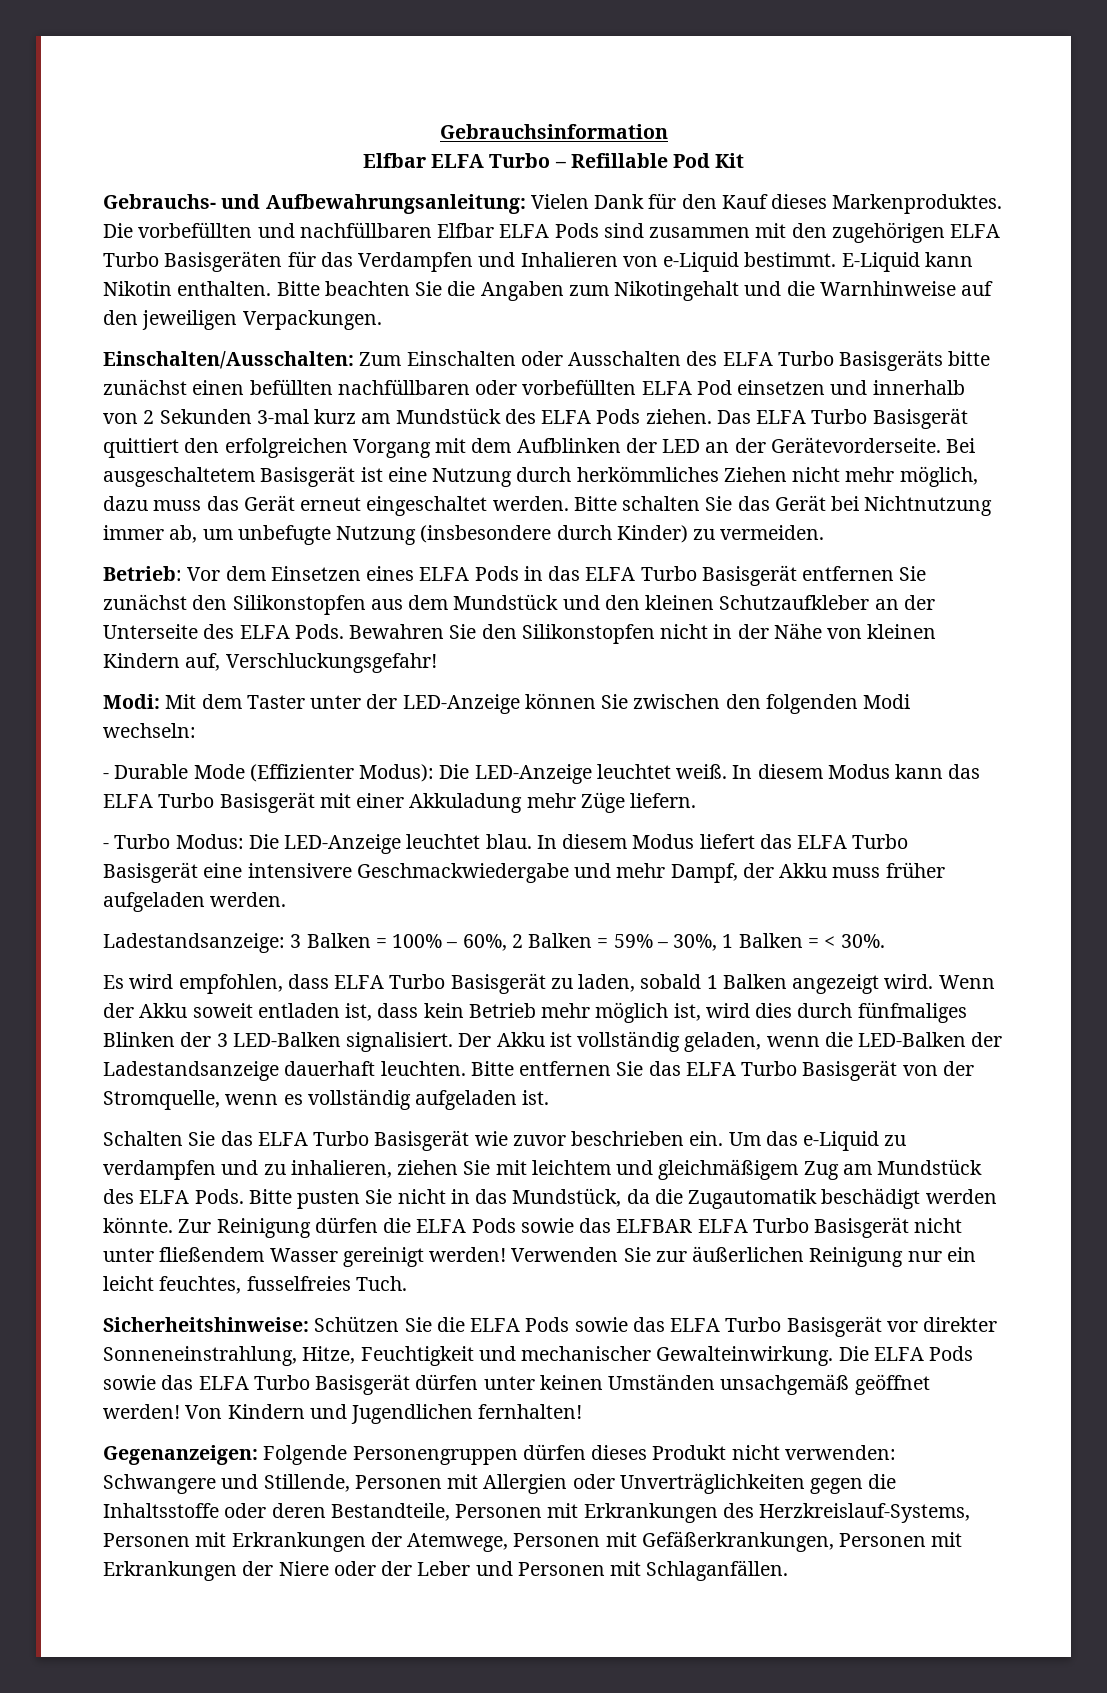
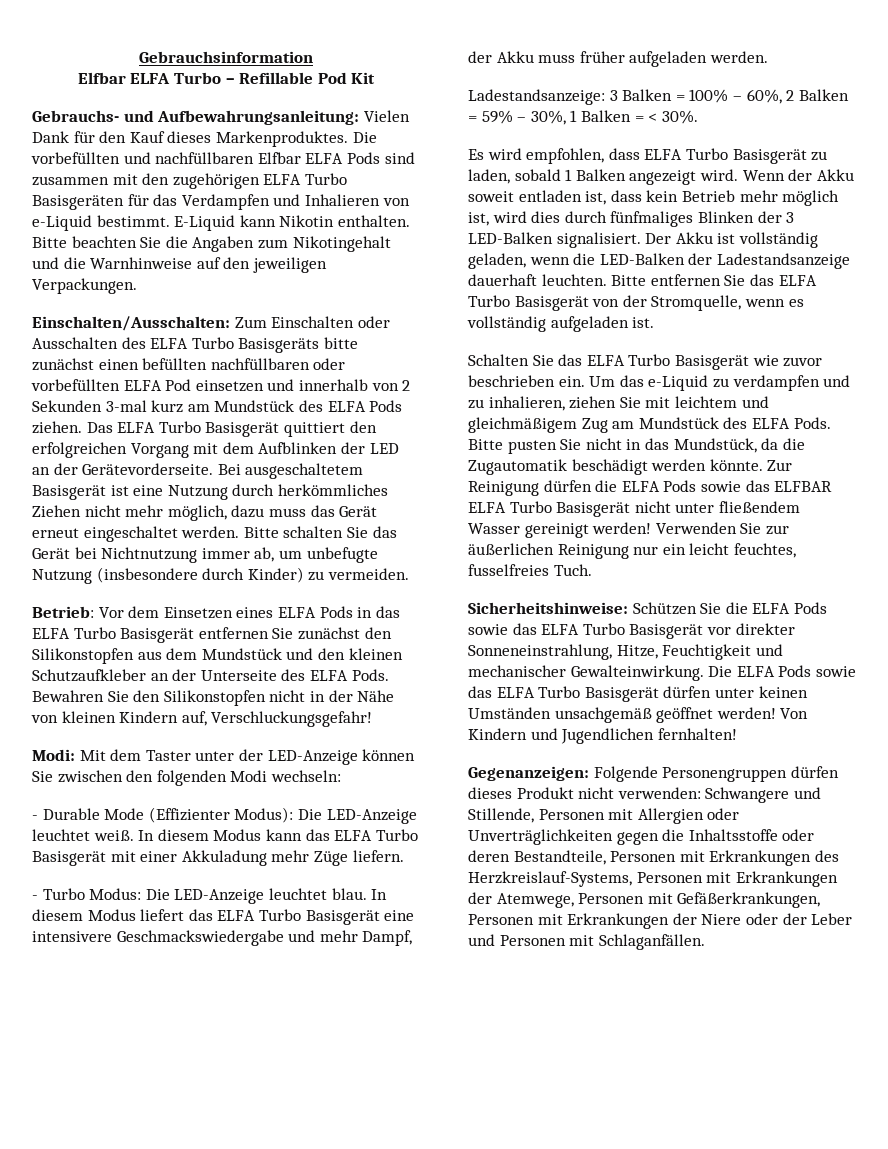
- In diesem Modus liefert das ELFA Turbo Basisgerät eine intensivere Geschmackwiedergabe und mehr Dampf, der Akku muss früher aufgeladen werden.
+ In diesem Modus liefert das ELFA Turbo Basisgerät eine intensivere Geschmackswiedergabe und mehr Dampf, der Akku muss früher aufgeladen werden.

